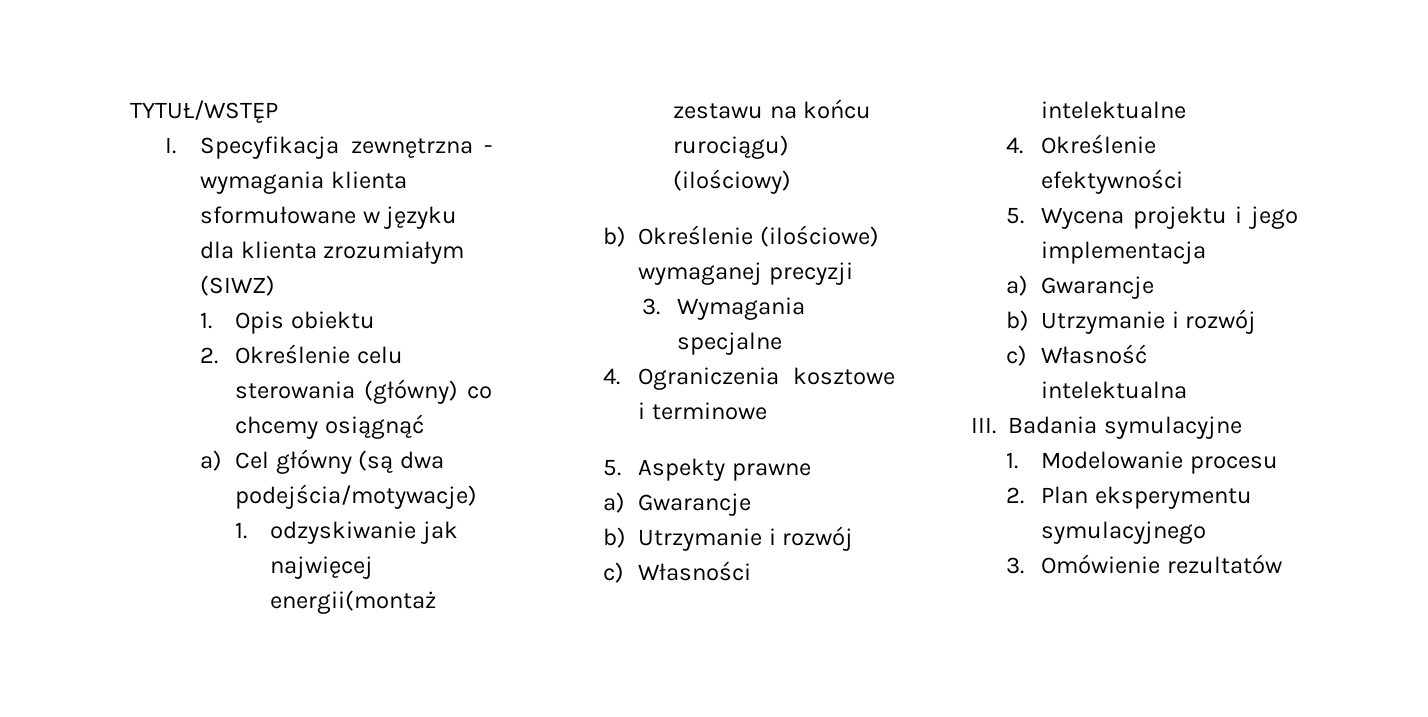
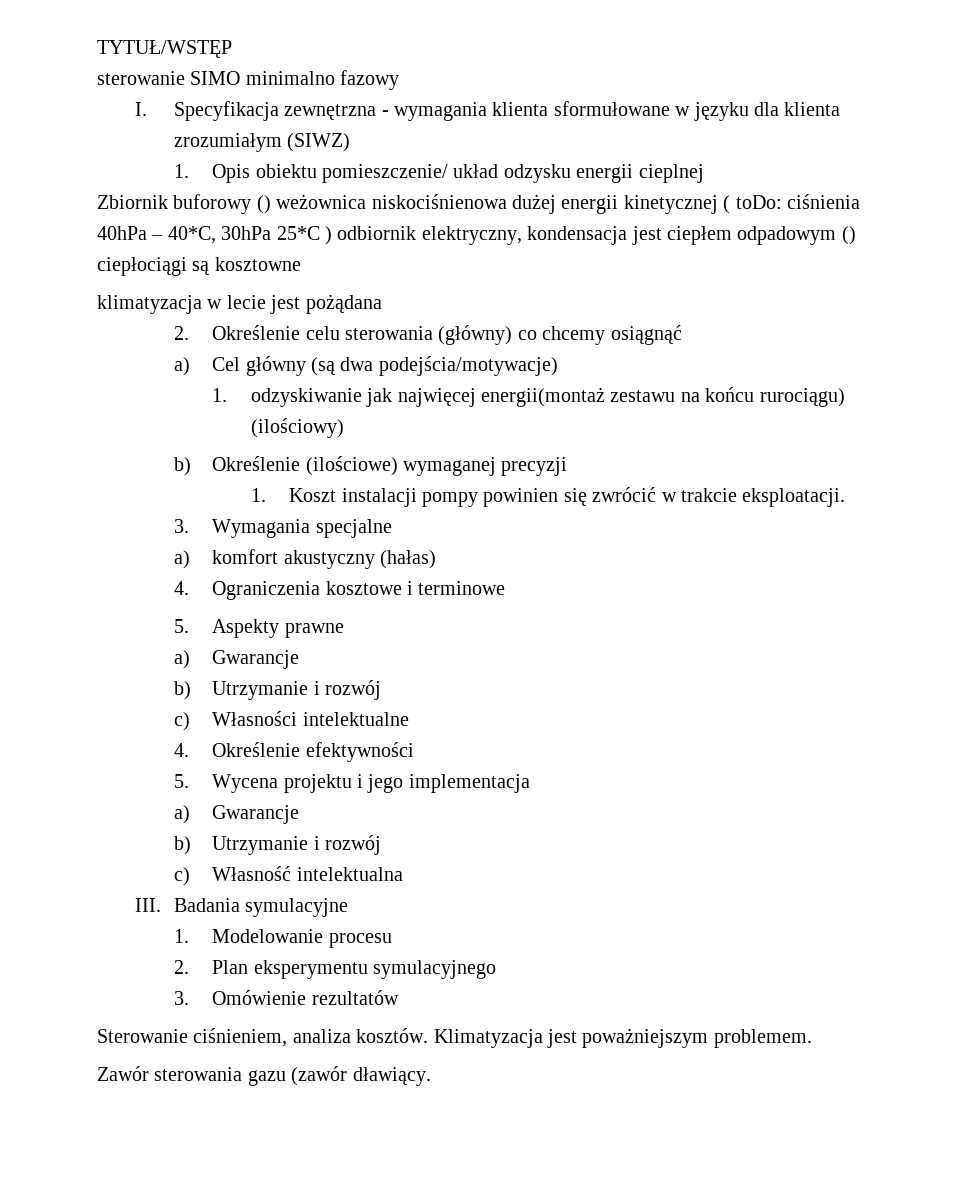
+ sterowanie SIMO minimalno fazowy
- 1. Opis obiektu
+ 1. Opis obiektu pomieszczenie/ układ odzysku energii cieplnej
+ Zbiornik buforowy () weżownica niskociśnienowa dużej energii kinetycznej ( toDo: ciśnienia 40hPa – 40*C, 30hPa 25*C ) odbiornik elektryczny, kondensacja jest ciepłem odpadowym () ciepłociągi są kosztowne
+ klimatyzacja w lecie jest pożądana
+ 1. Koszt instalacji pompy powinien się zwrócić w trakcie eksploatacji.
  3. Wymagania specjalne
+ a) komfort akustyczny (hałas)
+ Sterowanie ciśnieniem, analiza kosztów. Klimatyzacja jest poważniejszym problemem.
+ Zawór sterowania gazu (zawór dławiący.

